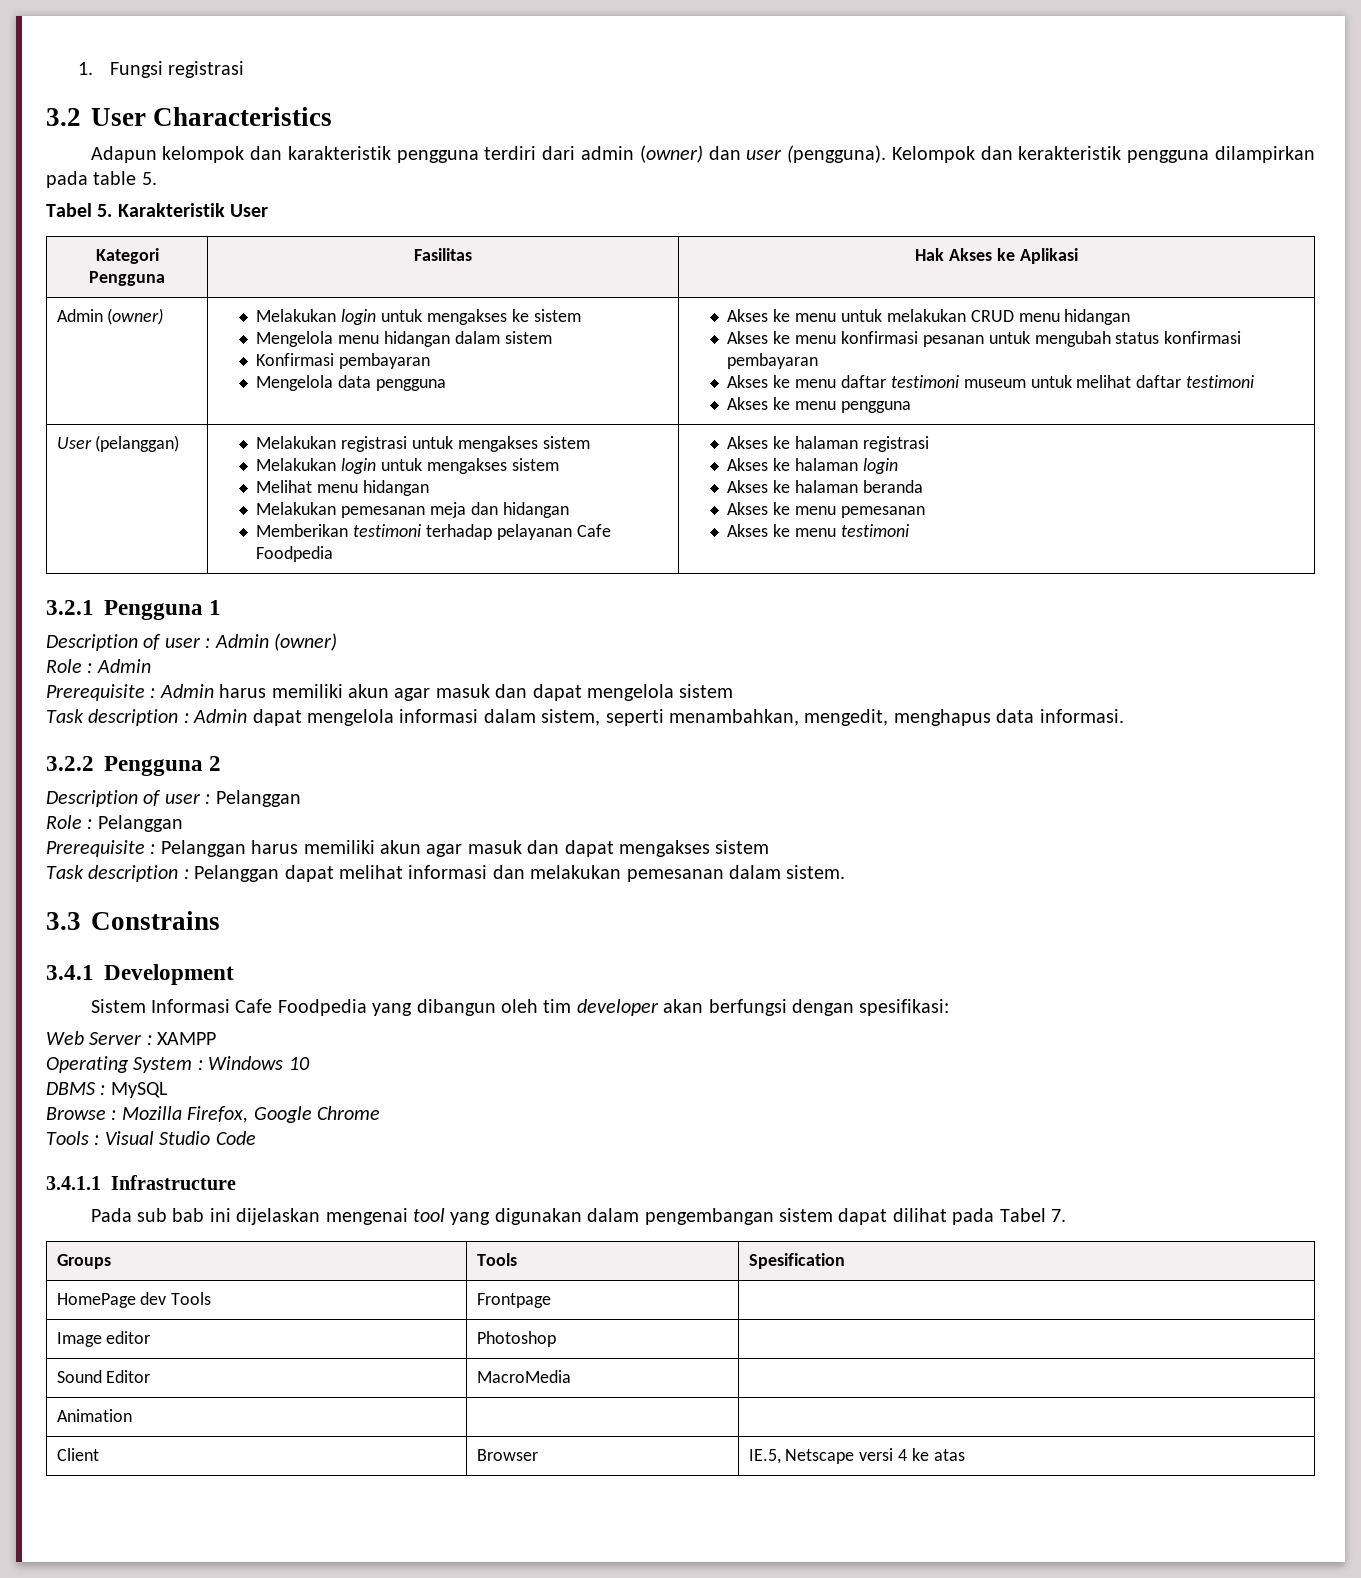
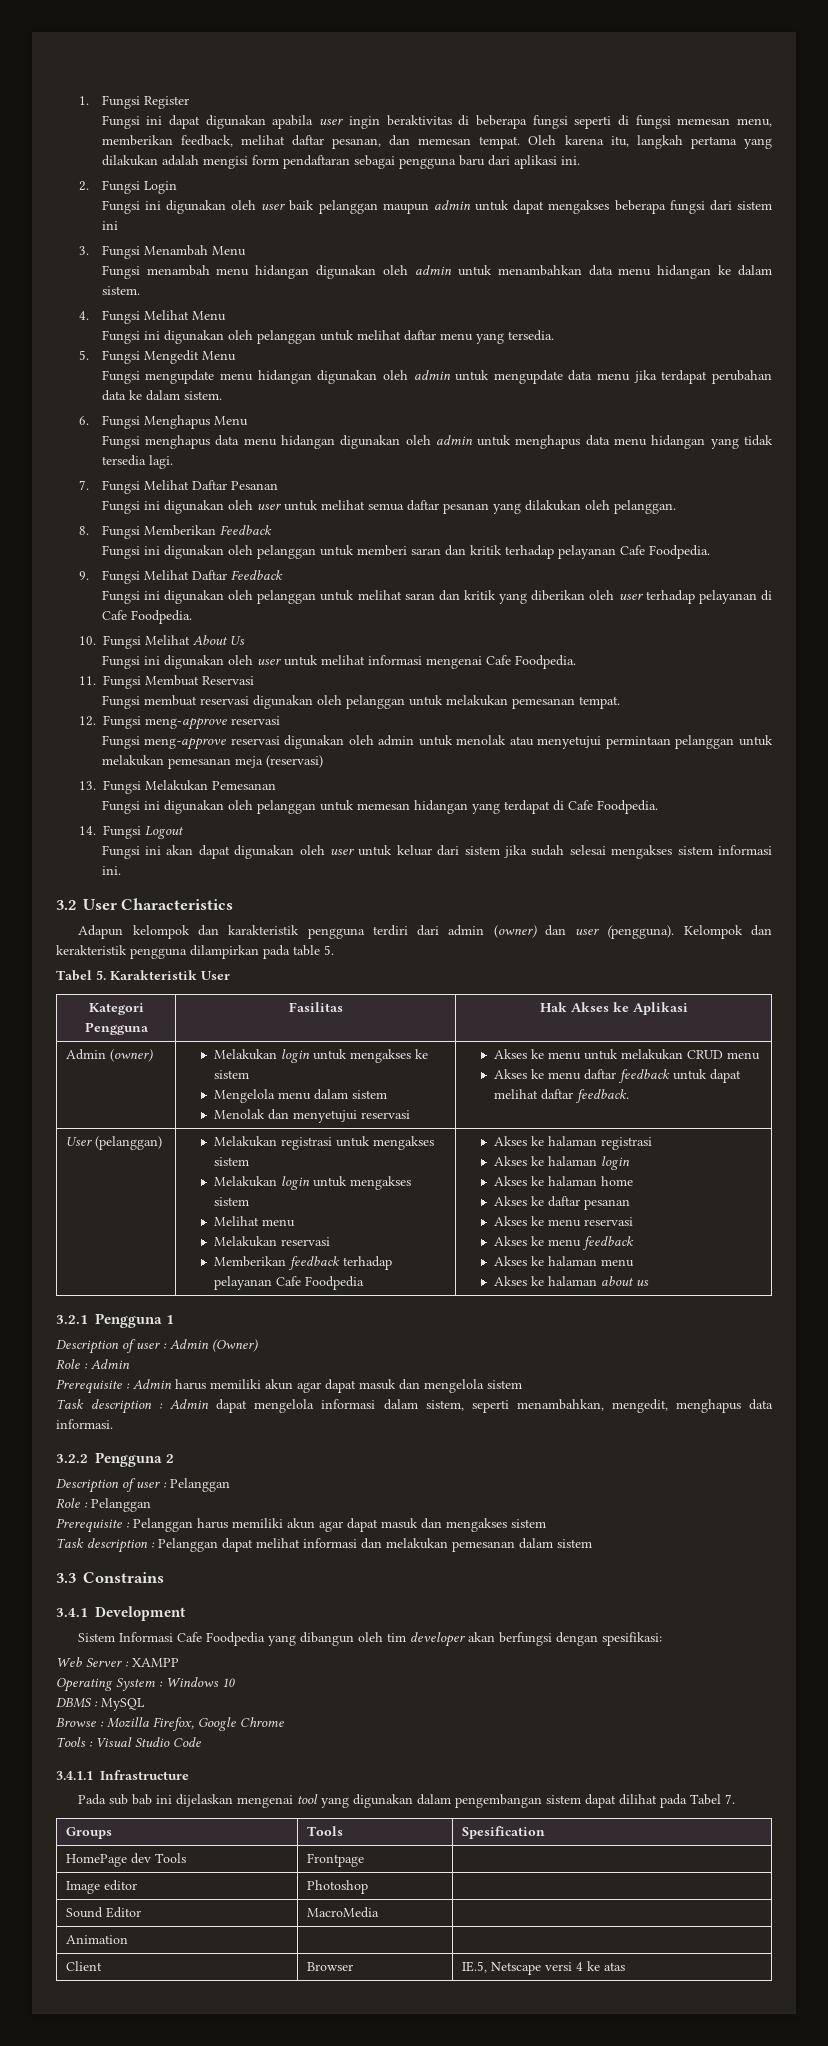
- 1. Fungsi registrasi
+ 1. Fungsi Register
+ Fungsi ini dapat digunakan apabila user ingin beraktivitas di beberapa fungsi seperti di fungsi memesan menu, memberikan feedback, melihat daftar pesanan, dan memesan tempat. Oleh karena itu, langkah pertama yang dilakukan adalah mengisi form pendaftaran sebagai pengguna baru dari aplikasi ini.
+ 2. Fungsi Login
+ Fungsi ini digunakan oleh user baik pelanggan maupun admin untuk dapat mengakses beberapa fungsi dari sistem ini
+ 3. Fungsi Menambah Menu
+ Fungsi menambah menu hidangan digunakan oleh admin untuk menambahkan data menu hidangan ke dalam sistem.
+ 4. Fungsi Melihat Menu
+ Fungsi ini digunakan oleh pelanggan untuk melihat daftar menu yang tersedia.
+ 5. Fungsi Mengedit Menu
+ Fungsi mengupdate menu hidangan digunakan oleh admin untuk mengupdate data menu jika terdapat perubahan data ke dalam sistem.
+ 6. Fungsi Menghapus Menu
+ Fungsi menghapus data menu hidangan digunakan oleh admin untuk menghapus data menu hidangan yang tidak tersedia lagi.
+ 7. Fungsi Melihat Daftar Pesanan
+ Fungsi ini digunakan oleh user untuk melihat semua daftar pesanan yang dilakukan oleh pelanggan.
+ 8. Fungsi Memberikan Feedback
+ Fungsi ini digunakan oleh pelanggan untuk memberi saran dan kritik terhadap pelayanan Cafe Foodpedia.
+ 9. Fungsi Melihat Daftar Feedback
+ Fungsi ini digunakan oleh pelanggan untuk melihat saran dan kritik yang diberikan oleh user terhadap pelayanan di Cafe Foodpedia.
+ 10. Fungsi Melihat About Us
+ Fungsi ini digunakan oleh user untuk melihat informasi mengenai Cafe Foodpedia.
+ 11. Fungsi Membuat Reservasi
+ Fungsi membuat reservasi digunakan oleh pelanggan untuk melakukan pemesanan tempat.
+ 12. Fungsi meng-approve reservasi
+ Fungsi meng-approve reservasi digunakan oleh admin untuk menolak atau menyetujui permintaan pelanggan untuk melakukan pemesanan meja (reservasi)
+ 13. Fungsi Melakukan Pemesanan
+ Fungsi ini digunakan oleh pelanggan untuk memesan hidangan yang terdapat di Cafe Foodpedia.
+ 14. Fungsi Logout
+ Fungsi ini akan dapat digunakan oleh user untuk keluar dari sistem jika sudah selesai mengakses sistem informasi ini.
- Mengelola menu hidangan dalam sistem
- Konfirmasi pembayaran
- Mengelola data pengguna
+ Mengelola menu dalam sistem
+ Menolak dan menyetujui reservasi
- Akses ke menu untuk melakukan CRUD menu hidangan
- Akses ke menu konfirmasi pesanan untuk mengubah status konfirmasi pembayaran
- Akses ke menu daftar testimoni museum untuk melihat daftar testimoni
- Akses ke menu pengguna
+ Akses ke menu untuk melakukan CRUD menu
+ Akses ke menu daftar feedback untuk dapat melihat daftar feedback.
- Melihat menu hidangan
- Melakukan pemesanan meja dan hidangan
- Memberikan testimoni terhadap pelayanan Cafe Foodpedia
+ Melihat menu
+ Melakukan reservasi
+ Memberikan feedback terhadap pelayanan Cafe Foodpedia
- Akses ke halaman beranda
- Akses ke menu pemesanan
- Akses ke menu testimoni
+ Akses ke halaman home
+ Akses ke daftar pesanan
+ Akses ke menu reservasi
+ Akses ke menu feedback
+ Akses ke halaman menu
+ Akses ke halaman about us
- Description of user : Admin (owner)
+ Description of user : Admin (Owner)
- Prerequisite : Admin harus memiliki akun agar masuk dan dapat mengelola sistem
+ Prerequisite : Admin harus memiliki akun agar dapat masuk dan mengelola sistem
- Prerequisite : Pelanggan harus memiliki akun agar masuk dan dapat mengakses sistem
+ Prerequisite : Pelanggan harus memiliki akun agar dapat masuk dan mengakses sistem
- Task description : Pelanggan dapat melihat informasi dan melakukan pemesanan dalam sistem.
+ Task description : Pelanggan dapat melihat informasi dan melakukan pemesanan dalam sistem

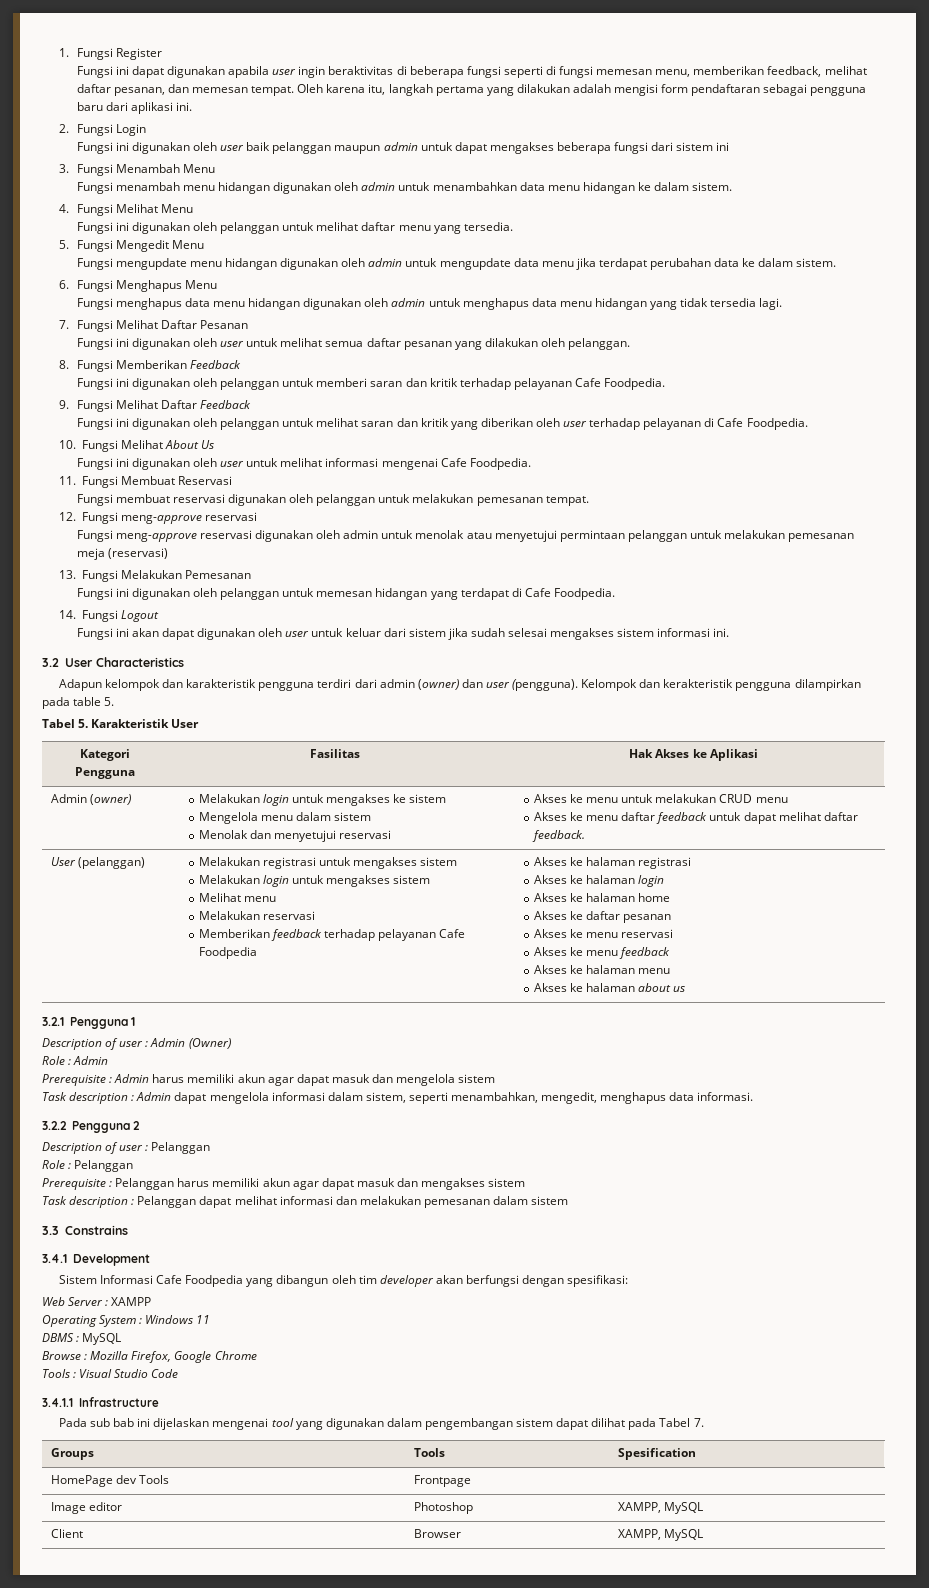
- Operating System : Windows 10
+ Operating System : Windows 11
- Image editor | Photoshop |
- Sound Editor | MacroMedia |
- Animation | |
- Client | Browser | IE.5, Netscape versi 4 ke atas
+ Image editor | Photoshop | XAMPP, MySQL
+ Client | Browser | XAMPP, MySQL

